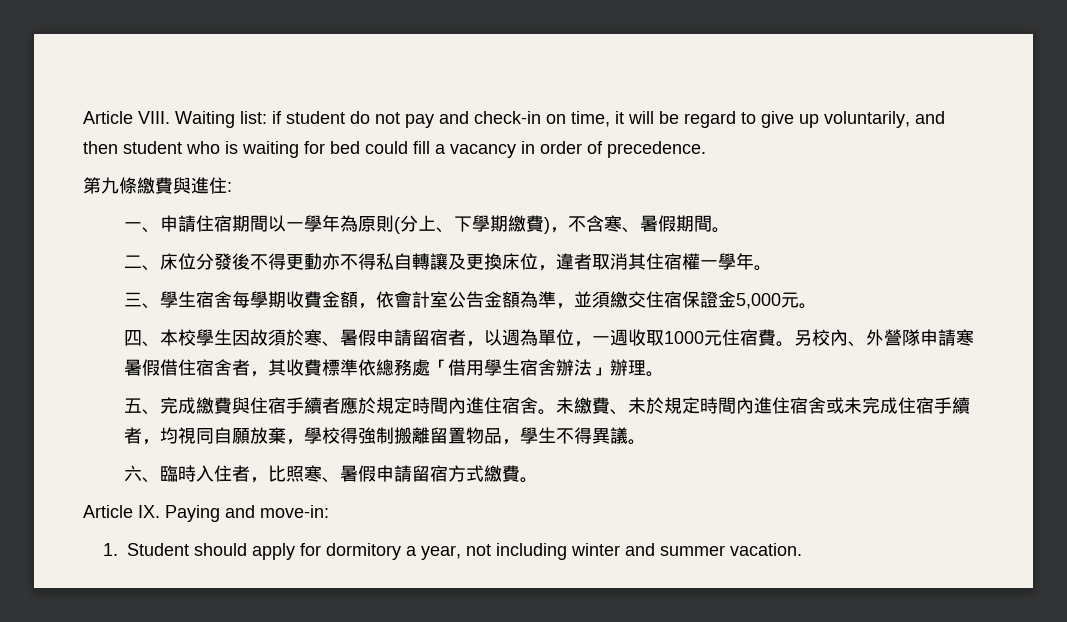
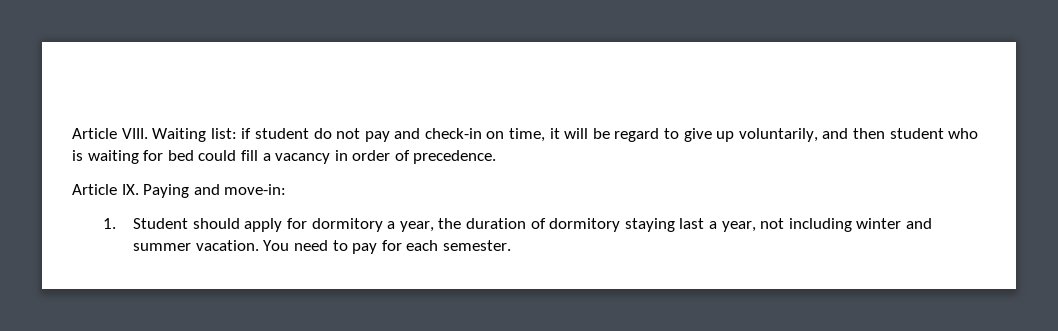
- 第九條繳費與進住:
- 一、申請住宿期間以一學年為原則(分上、下學期繳費)，不含寒、暑假期間。
- 二、床位分發後不得更動亦不得私自轉讓及更換床位，違者取消其住宿權一學年。
- 三、學生宿舍每學期收費金額，依會計室公告金額為準，並須繳交住宿保證金5,000元。
- 四、本校學生因故須於寒、暑假申請留宿者，以週為單位，一週收取1000元住宿費。另校內、外營隊申請寒暑假借住宿舍者，其收費標準依總務處「借用學生宿舍辦法」辦理。
- 五、完成繳費與住宿手續者應於規定時間內進住宿舍。未繳費、未於規定時間內進住宿舍或未完成住宿手續者，均視同自願放棄，學校得強制搬離留置物品，學生不得異議。
- 六、臨時入住者，比照寒、暑假申請留宿方式繳費。
- 1. Student should apply for dormitory a year, not including winter and summer vacation.
+ 1. Student should apply for dormitory a year, the duration of dormitory staying last a year, not including winter and summer vacation.
+ You need to pay for each semester.

